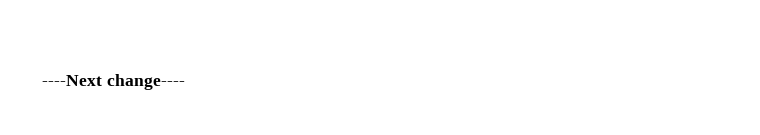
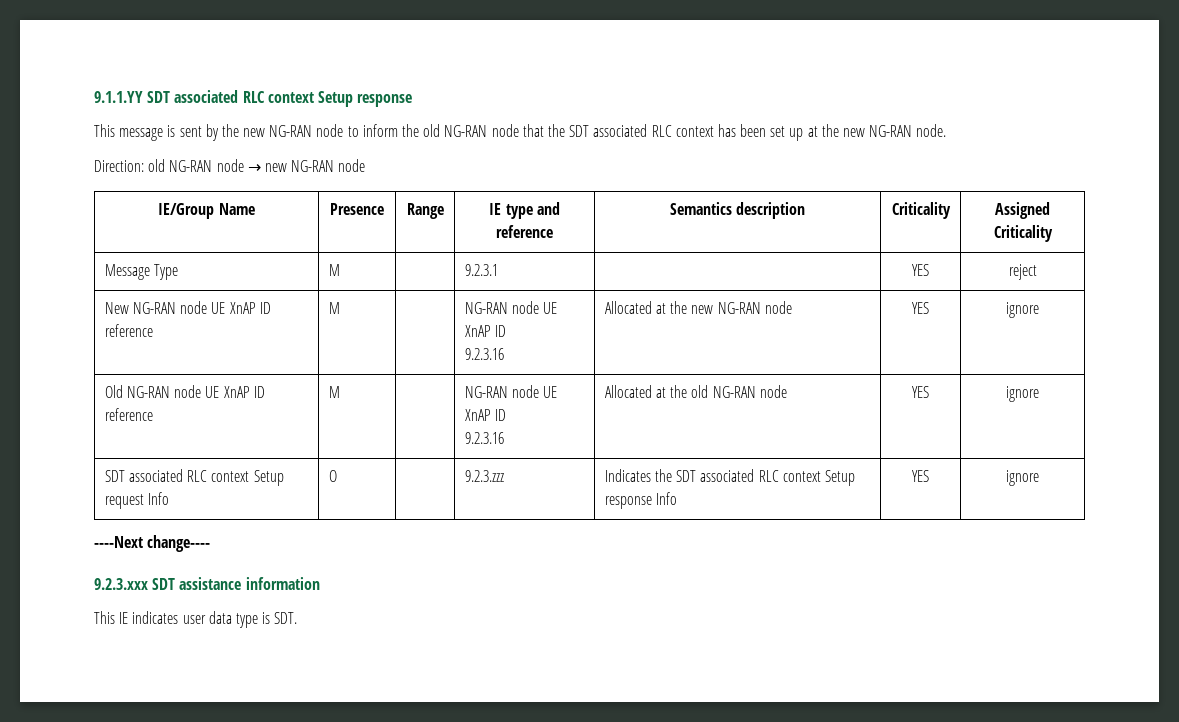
+ 9.1.1.YY SDT associated RLC context Setup response
+ This message is sent by the new NG-RAN node to inform the old NG-RAN node that the SDT associated RLC context has been set up at the new NG-RAN node.
+ Direction: old NG-RAN node → new NG-RAN node
+ IE/Group Name | Presence | Range | IE type and reference | Semantics description | Criticality | Assigned Criticality
+ Message Type | M | | 9.2.3.1 | | YES | reject
+ New NG-RAN node UE XnAP ID reference | M | | NG-RAN node UE XnAP ID
+ 9.2.3.16 | Allocated at the new NG-RAN node | YES | ignore
+ Old NG-RAN node UE XnAP ID reference | M | | NG-RAN node UE XnAP ID
+ 9.2.3.16 | Allocated at the old NG-RAN node | YES | ignore
+ SDT associated RLC context Setup request Info | O | | 9.2.3.zzz | Indicates the SDT associated RLC context Setup response Info | YES | ignore
  ----Next change----
+ 9.2.3.xxx SDT assistance information
+ This IE indicates user data type is SDT.

